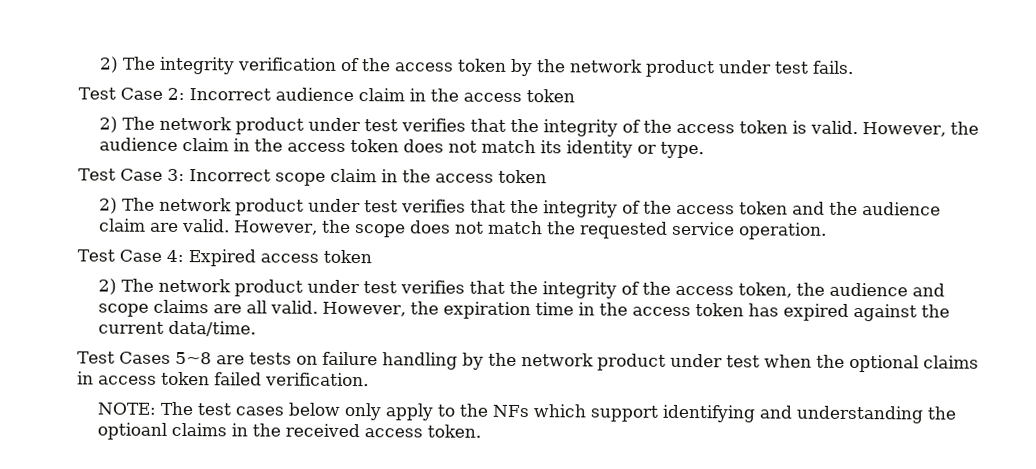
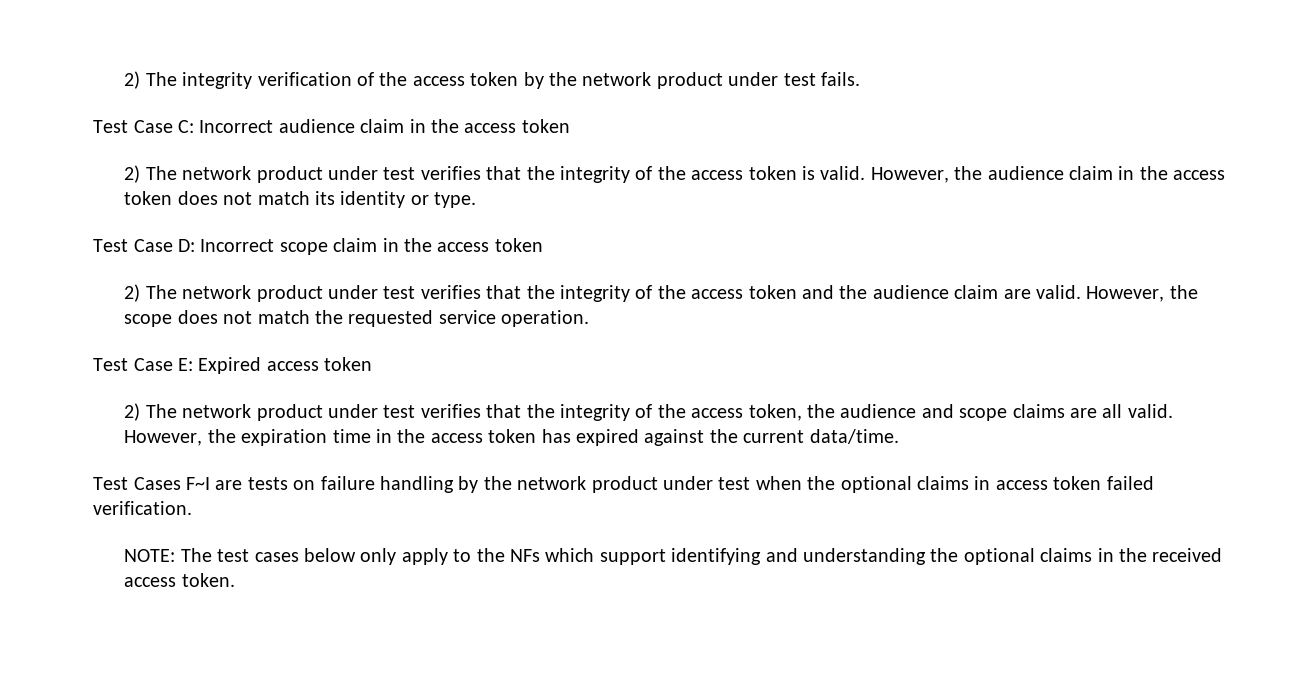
- Test Case 2: Incorrect audience claim in the access token
+ Test Case C: Incorrect audience claim in the access token
- Test Case 3: Incorrect scope claim in the access token
+ Test Case D: Incorrect scope claim in the access token
- Test Case 4: Expired access token
+ Test Case E: Expired access token
- Test Cases 5~8 are tests on failure handling by the network product under test when the optional claims in access token failed verification.
+ Test Cases F~I are tests on failure handling by the network product under test when the optional claims in access token failed verification.
- NOTE: The test cases below only apply to the NFs which support identifying and understanding the optioanl claims in the received access token.
+ NOTE: The test cases below only apply to the NFs which support identifying and understanding the optional claims in the received access token.

